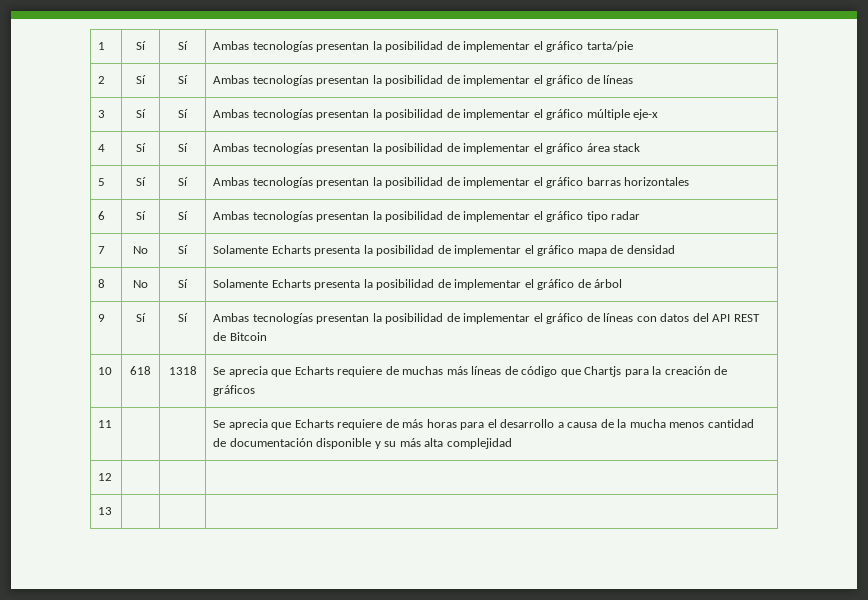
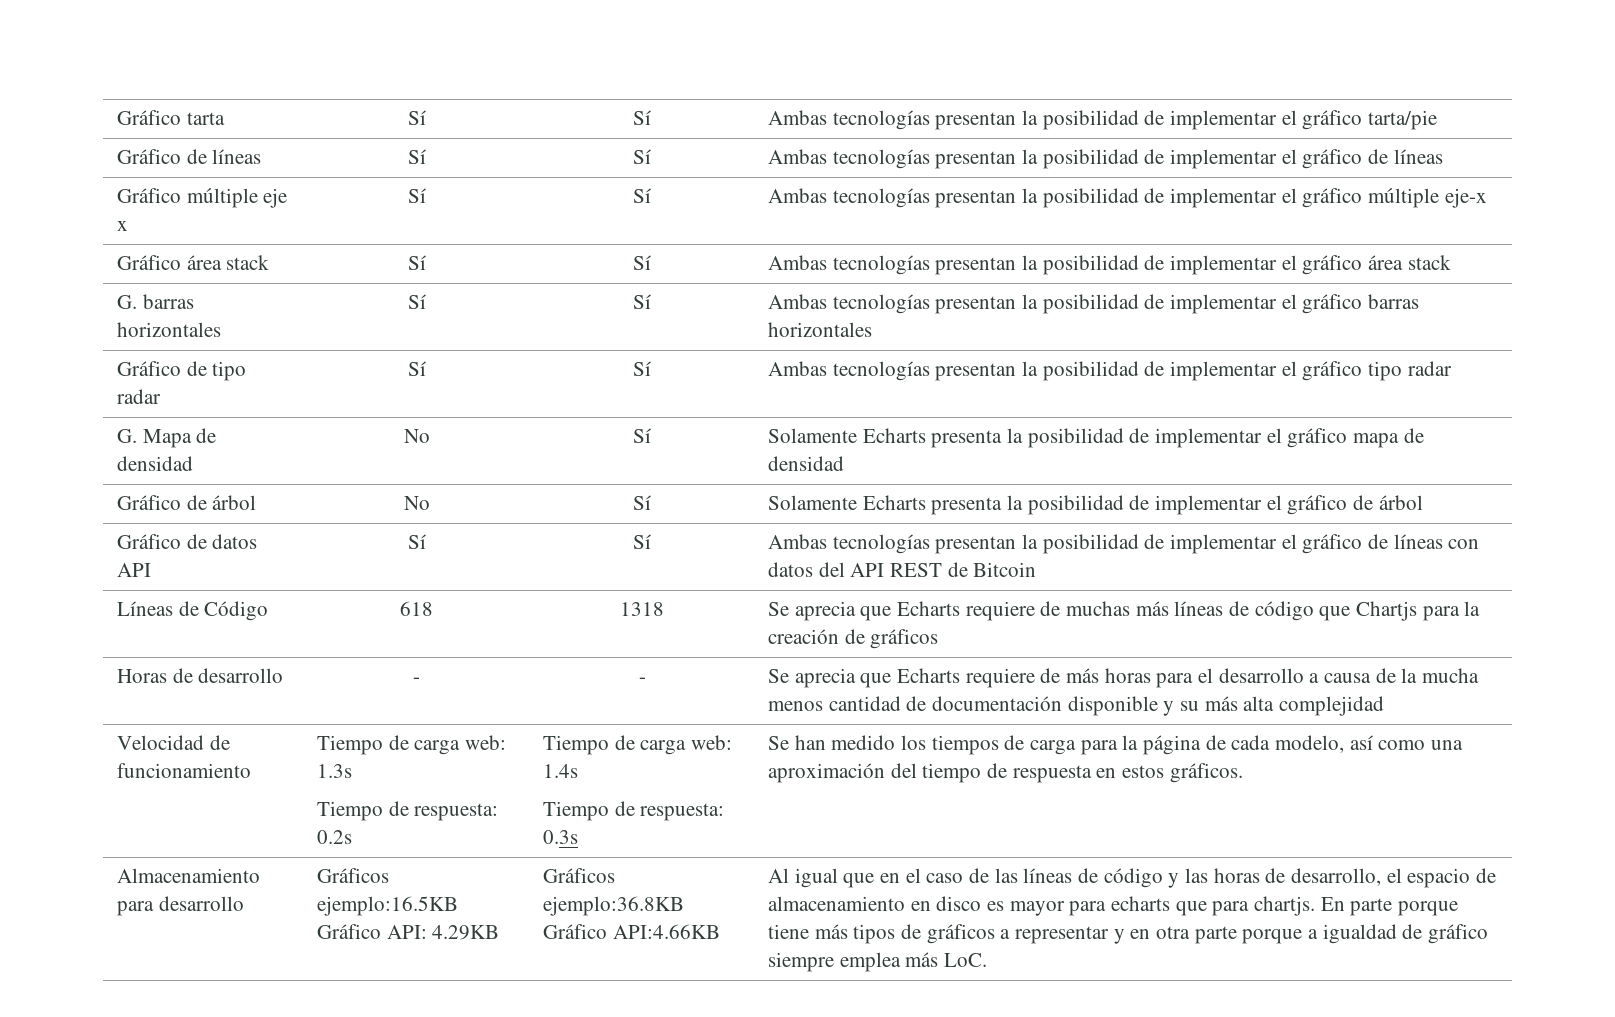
- 1 | Sí | Sí | Ambas tecnologías presentan la posibilidad de implementar el gráfico tarta/pie
+ Gráfico tarta | Sí | Sí | Ambas tecnologías presentan la posibilidad de implementar el gráfico tarta/pie
- 2 | Sí | Sí | Ambas tecnologías presentan la posibilidad de implementar el gráfico de líneas
+ Gráfico de líneas | Sí | Sí | Ambas tecnologías presentan la posibilidad de implementar el gráfico de líneas
- 3 | Sí | Sí | Ambas tecnologías presentan la posibilidad de implementar el gráfico múltiple eje-x
+ Gráfico múltiple eje x | Sí | Sí | Ambas tecnologías presentan la posibilidad de implementar el gráfico múltiple eje-x
- 4 | Sí | Sí | Ambas tecnologías presentan la posibilidad de implementar el gráfico área stack
+ Gráfico área stack | Sí | Sí | Ambas tecnologías presentan la posibilidad de implementar el gráfico área stack
- 5 | Sí | Sí | Ambas tecnologías presentan la posibilidad de implementar el gráfico barras horizontales
+ G. barras horizontales | Sí | Sí | Ambas tecnologías presentan la posibilidad de implementar el gráfico barras horizontales
- 6 | Sí | Sí | Ambas tecnologías presentan la posibilidad de implementar el gráfico tipo radar
+ Gráfico de tipo radar | Sí | Sí | Ambas tecnologías presentan la posibilidad de implementar el gráfico tipo radar
- 7 | No | Sí | Solamente Echarts presenta la posibilidad de implementar el gráfico mapa de densidad
+ G. Mapa de densidad | No | Sí | Solamente Echarts presenta la posibilidad de implementar el gráfico mapa de densidad
- 8 | No | Sí | Solamente Echarts presenta la posibilidad de implementar el gráfico de árbol
+ Gráfico de árbol | No | Sí | Solamente Echarts presenta la posibilidad de implementar el gráfico de árbol
- 9 | Sí | Sí | Ambas tecnologías presentan la posibilidad de implementar el gráfico de líneas con datos del API REST de Bitcoin
+ Gráfico de datos API | Sí | Sí | Ambas tecnologías presentan la posibilidad de implementar el gráfico de líneas con datos del API REST de Bitcoin
- 10 | 618 | 1318 | Se aprecia que Echarts requiere de muchas más líneas de código que Chartjs para la creación de gráficos
+ Líneas de Código | 618 | 1318 | Se aprecia que Echarts requiere de muchas más líneas de código que Chartjs para la creación de gráficos
- 11 | | | Se aprecia que Echarts requiere de más horas para el desarrollo a causa de la mucha menos cantidad de documentación disponible y su más alta complejidad
+ Horas de desarrollo | - | - | Se aprecia que Echarts requiere de más horas para el desarrollo a causa de la mucha menos cantidad de documentación disponible y su más alta complejidad
- 12 | | |
- 13 | | |
+ Velocidad de funcionamiento | Tiempo de carga web: 1.3s
+ Tiempo de respuesta: 0.2s | Tiempo de carga web: 1.4s
+ Tiempo de respuesta: 0.3s | Se han medido los tiempos de carga para la página de cada modelo, así como una aproximación del tiempo de respuesta en estos gráficos.
+ Almacenamiento para desarrollo | Gráficos ejemplo:16.5KB Gráfico API: 4.29KB | Gráficos ejemplo:36.8KB Gráfico API:4.66KB | Al igual que en el caso de las líneas de código y las horas de desarrollo, el espacio de almacenamiento en disco es mayor para echarts que para chartjs. En parte porque tiene más tipos de gráficos a representar y en otra parte porque a igualdad de gráfico siempre emplea más LoC.

